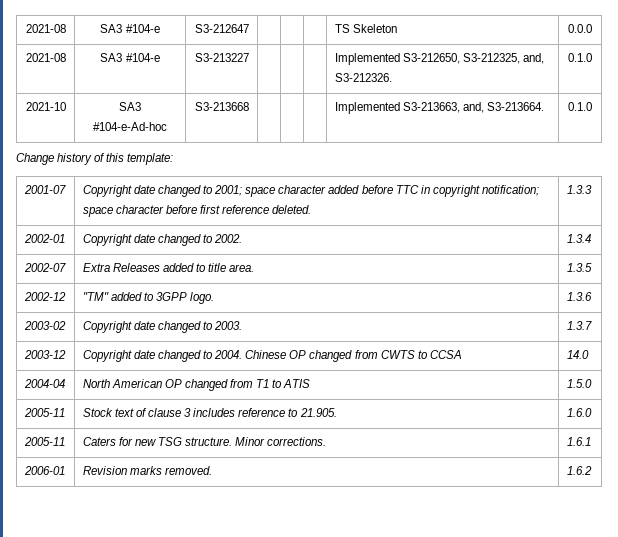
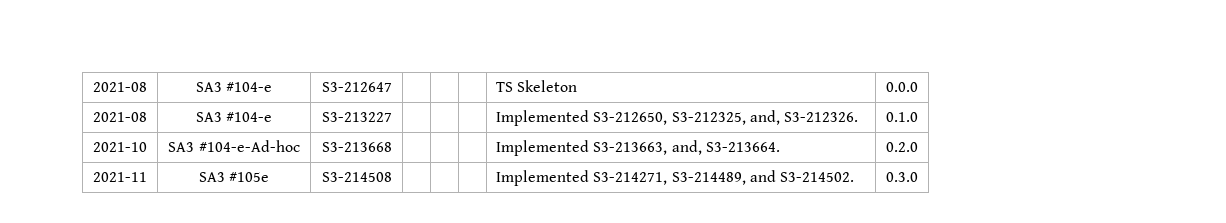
- 2021-10 | SA3 #104-e-Ad-hoc | S3-213668 | | | | Implemented S3-213663, and, S3-213664. | 0.1.0
- Change history of this template:
- 2001-07 | Copyright date changed to 2001; space character added before TTC in copyright notification; space character before first reference deleted. | 1.3.3
- 2002-01 | Copyright date changed to 2002. | 1.3.4
- 2002-07 | Extra Releases added to title area. | 1.3.5
- 2002-12 | "TM" added to 3GPP logo. | 1.3.6
- 2003-02 | Copyright date changed to 2003. | 1.3.7
- 2003-12 | Copyright date changed to 2004. Chinese OP changed from CWTS to CCSA | 14.0
- 2004-04 | North American OP changed from T1 to ATIS | 1.5.0
- 2005-11 | Stock text of clause 3 includes reference to 21.905. | 1.6.0
- 2005-11 | Caters for new TSG structure. Minor corrections. | 1.6.1
- 2006-01 | Revision marks removed. | 1.6.2
+ 2021-10 | SA3 #104-e-Ad-hoc | S3-213668 | | | | Implemented S3-213663, and, S3-213664. | 0.2.0
+ 2021-11 | SA3 #105e | S3-214508 | | | | Implemented S3-214271, S3-214489, and S3-214502. | 0.3.0

